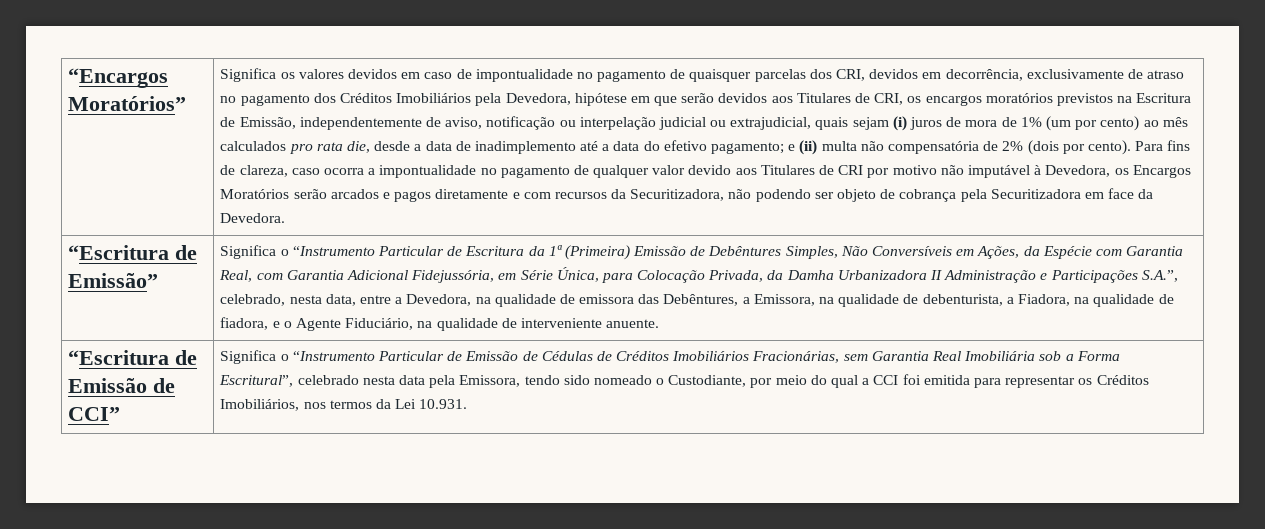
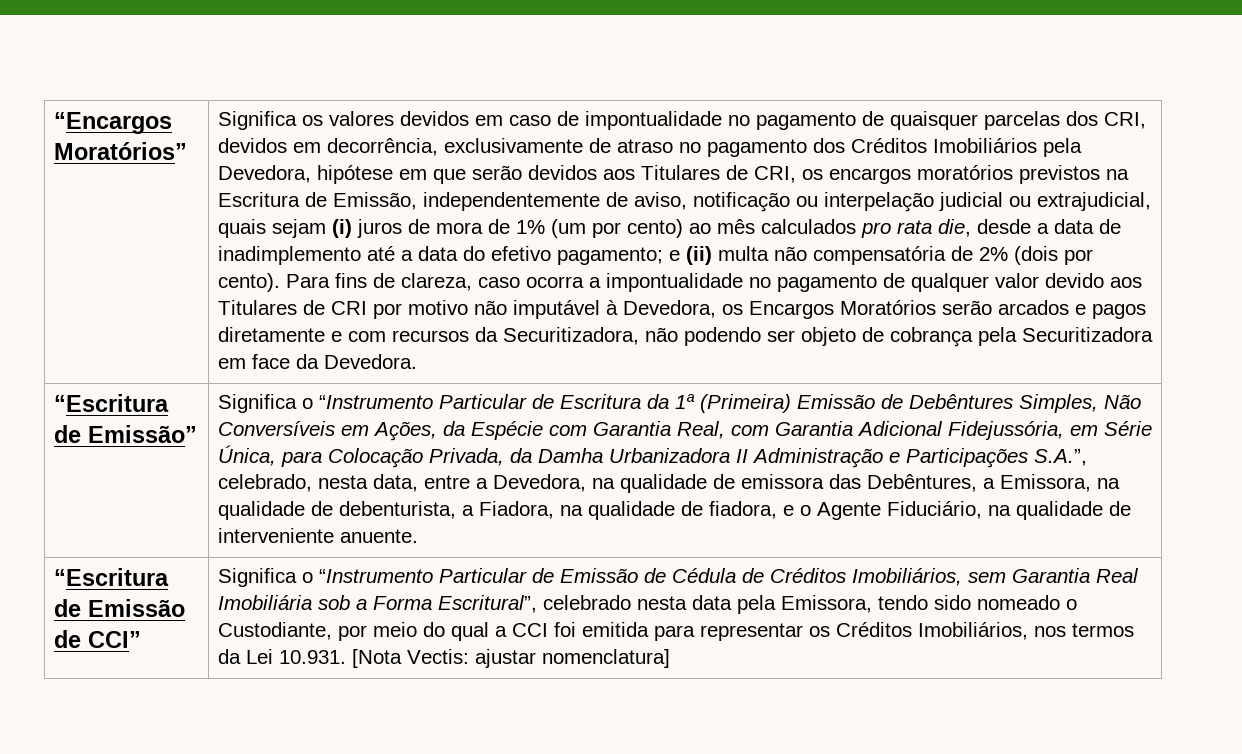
- Significa o “Instrumento Particular de Emissão de Cédulas de Créditos Imobiliários Fracionárias, sem Garantia Real Imobiliária sob a Forma Escritural”, celebrado nesta data pela Emissora, tendo sido nomeado o Custodiante, por meio do qual a CCI foi emitida para representar os Créditos Imobiliários, nos termos da Lei 10.931.
+ Significa o “Instrumento Particular de Emissão de Cédula de Créditos Imobiliários, sem Garantia Real Imobiliária sob a Forma Escritural”, celebrado nesta data pela Emissora, tendo sido nomeado o Custodiante, por meio do qual a CCI foi emitida para representar os Créditos Imobiliários, nos termos da Lei 10.931. [Nota Vectis: ajustar nomenclatura]

